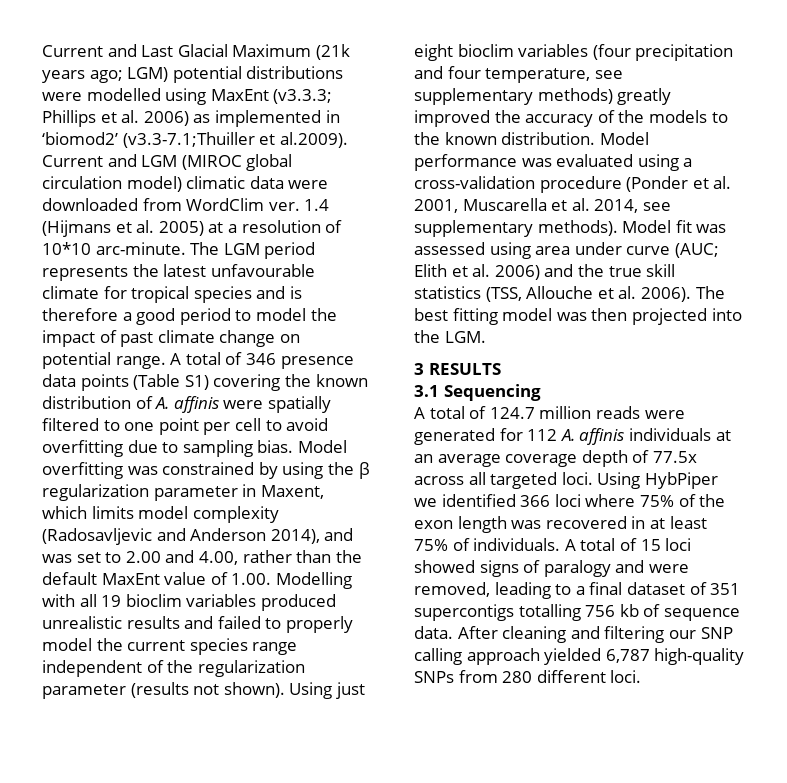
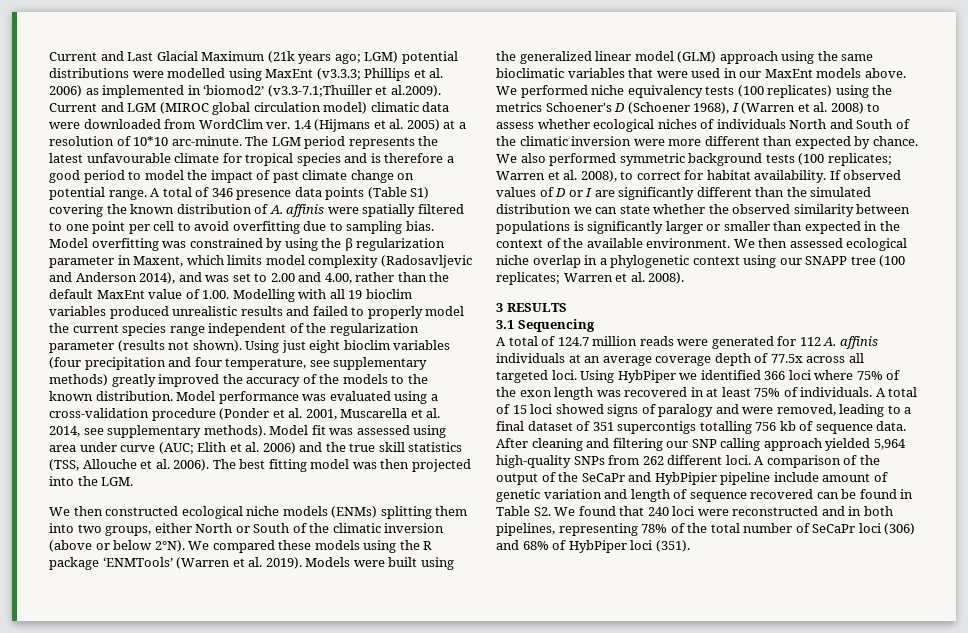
+ We then constructed ecological niche models (ENMs) splitting them into two groups, either North or South of the climatic inversion (above or below 2°N). We compared these models using the R package ‘ENMTools’ (Warren et al. 2019). Models were built using the generalized linear model (GLM) approach using the same bioclimatic variables that were used in our MaxEnt models above. We performed niche equivalency tests (100 replicates) using the metrics Schoener's D (Schoener 1968), I (Warren et al. 2008) to assess whether ecological niches of individuals North and South of the climatic inversion were more different than expected by chance. We also performed symmetric background tests (100 replicates; Warren et al. 2008), to correct for habitat availability. If observed values of D or I are significantly different than the simulated distribution we can state whether the observed similarity between populations is significantly larger or smaller than expected in the context of the available environment. We then assessed ecological niche overlap in a phylogenetic context using our SNAPP tree (100 replicates; Warren et al. 2008).
- After cleaning and filtering our SNP calling approach yielded 6,787 high-quality SNPs from 280 different loci.
+ After cleaning and filtering our SNP calling approach yielded 5,964 high-quality SNPs from 262 different loci.
+ A comparison of the output of the SeCaPr and HybPipier pipeline include amount of genetic variation and length of sequence recovered can be found in Table S2. We found that 240 loci were reconstructed and in both pipelines, representing 78% of the total number of SeCaPr loci (306) and 68% of HybPiper loci (351).

